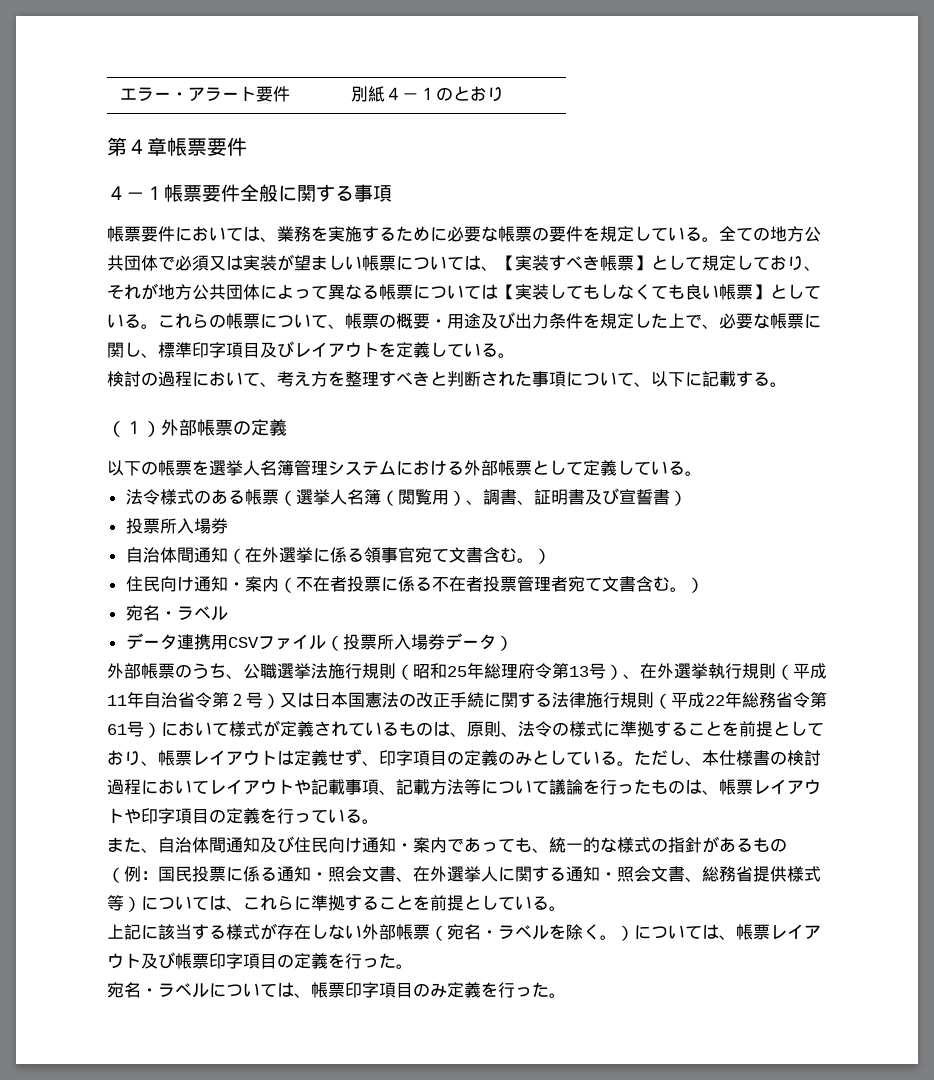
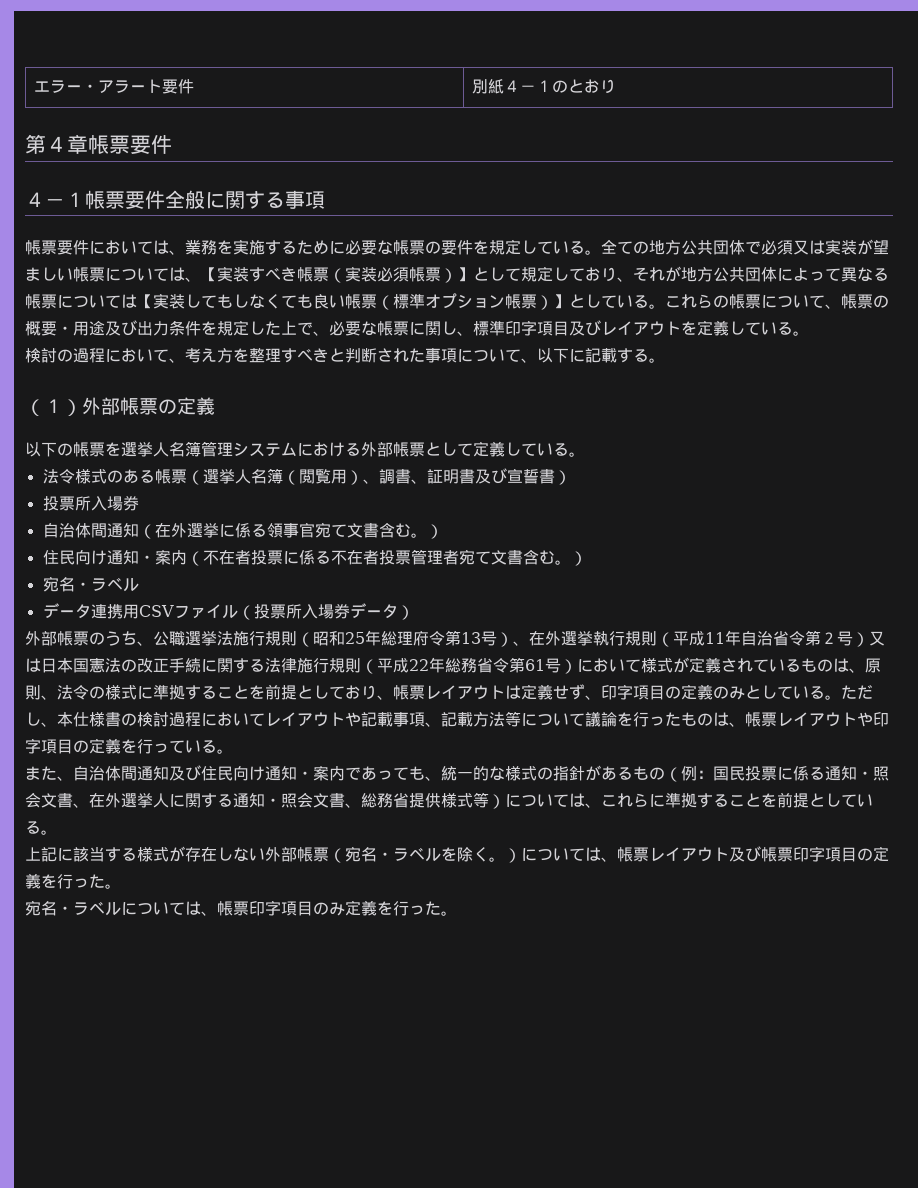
- 全ての地方公共団体で必須又は実装が望ましい帳票については、【実装すべき帳票】として規定しており、それが地方公共団体によって異なる帳票については【実装してもしなくても良い帳票】としている。
+ 全ての地方公共団体で必須又は実装が望ましい帳票については、【実装すべき帳票（実装必須帳票）】として規定しており、それが地方公共団体によって異なる帳票については【実装してもしなくても良い帳票（標準オプション帳票）】としている。

